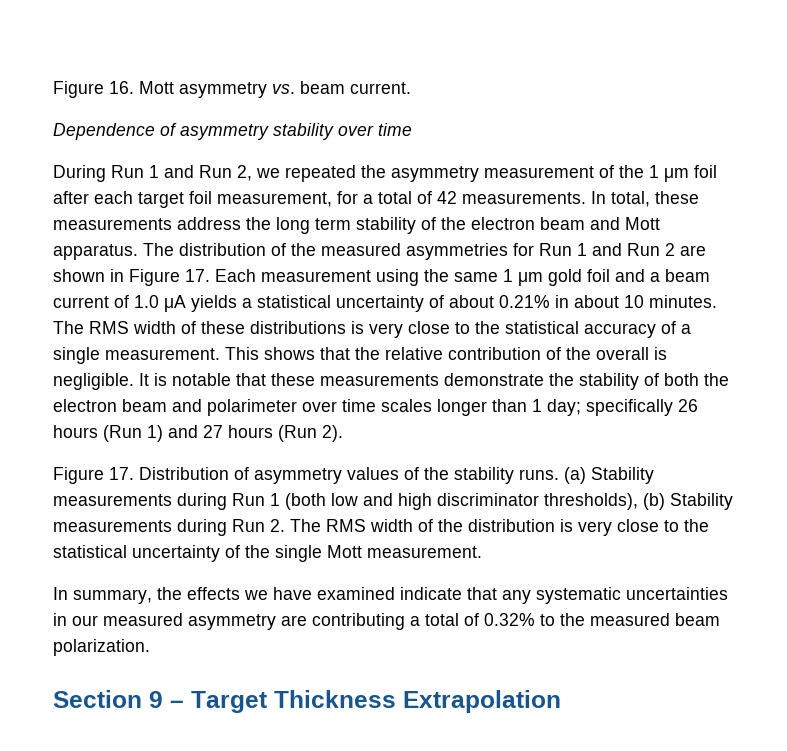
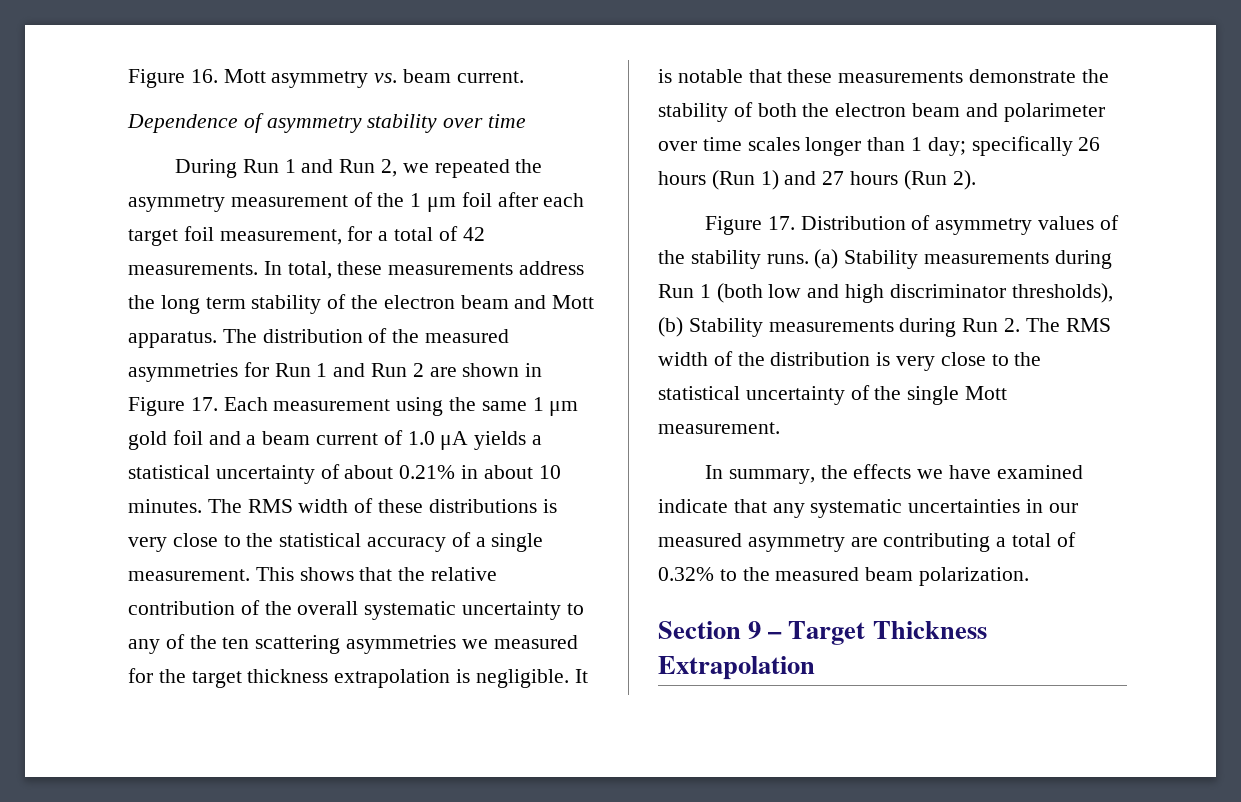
- This shows that the relative contribution of the overall is negligible.
+ This shows that the relative contribution of the overall systematic uncertainty to any of the ten scattering asymmetries we measured for the target thickness extrapolation is negligible.

